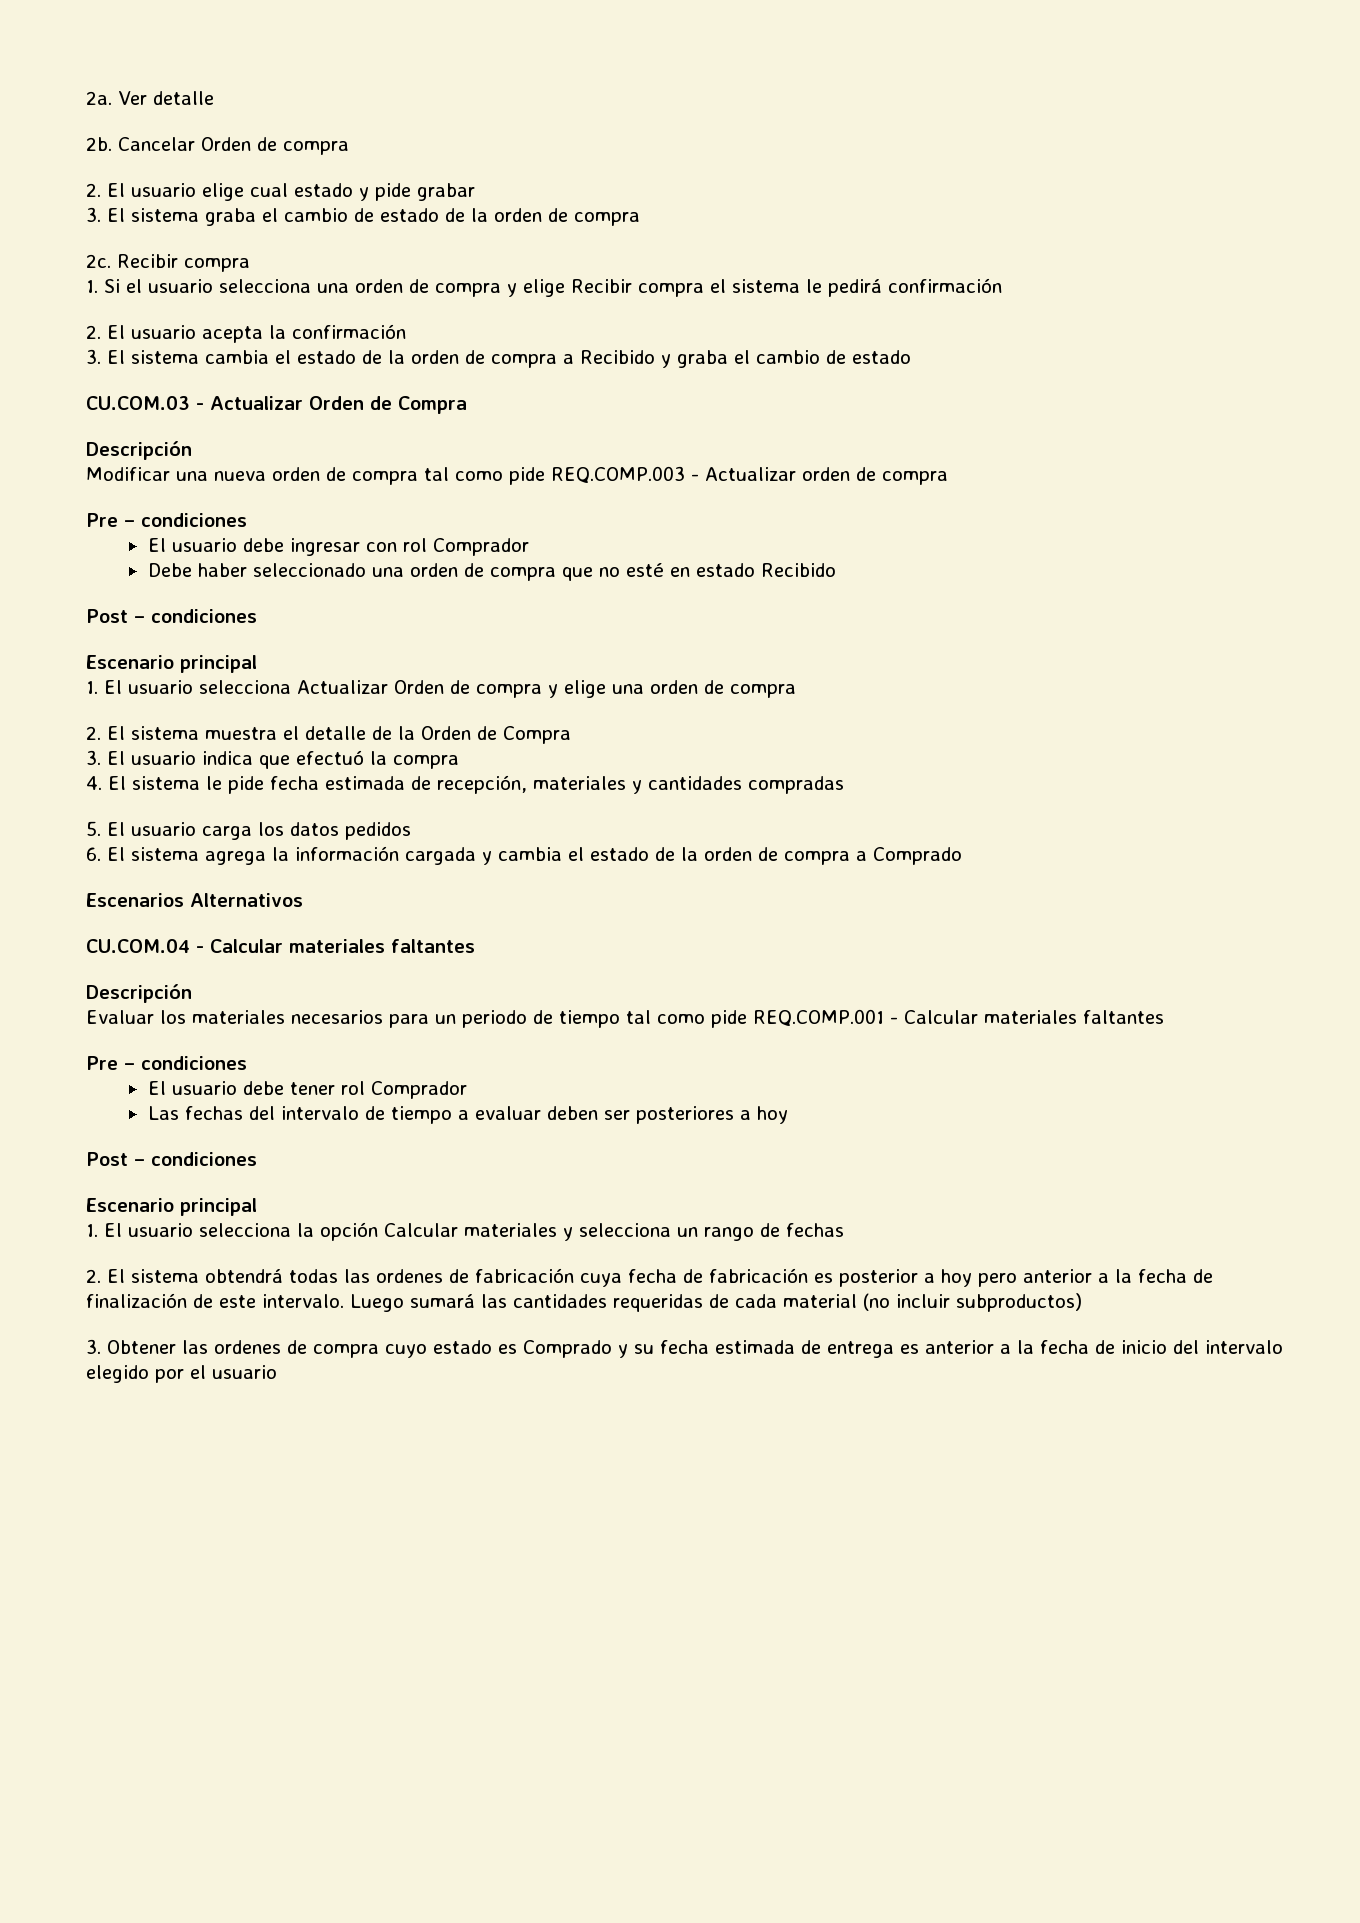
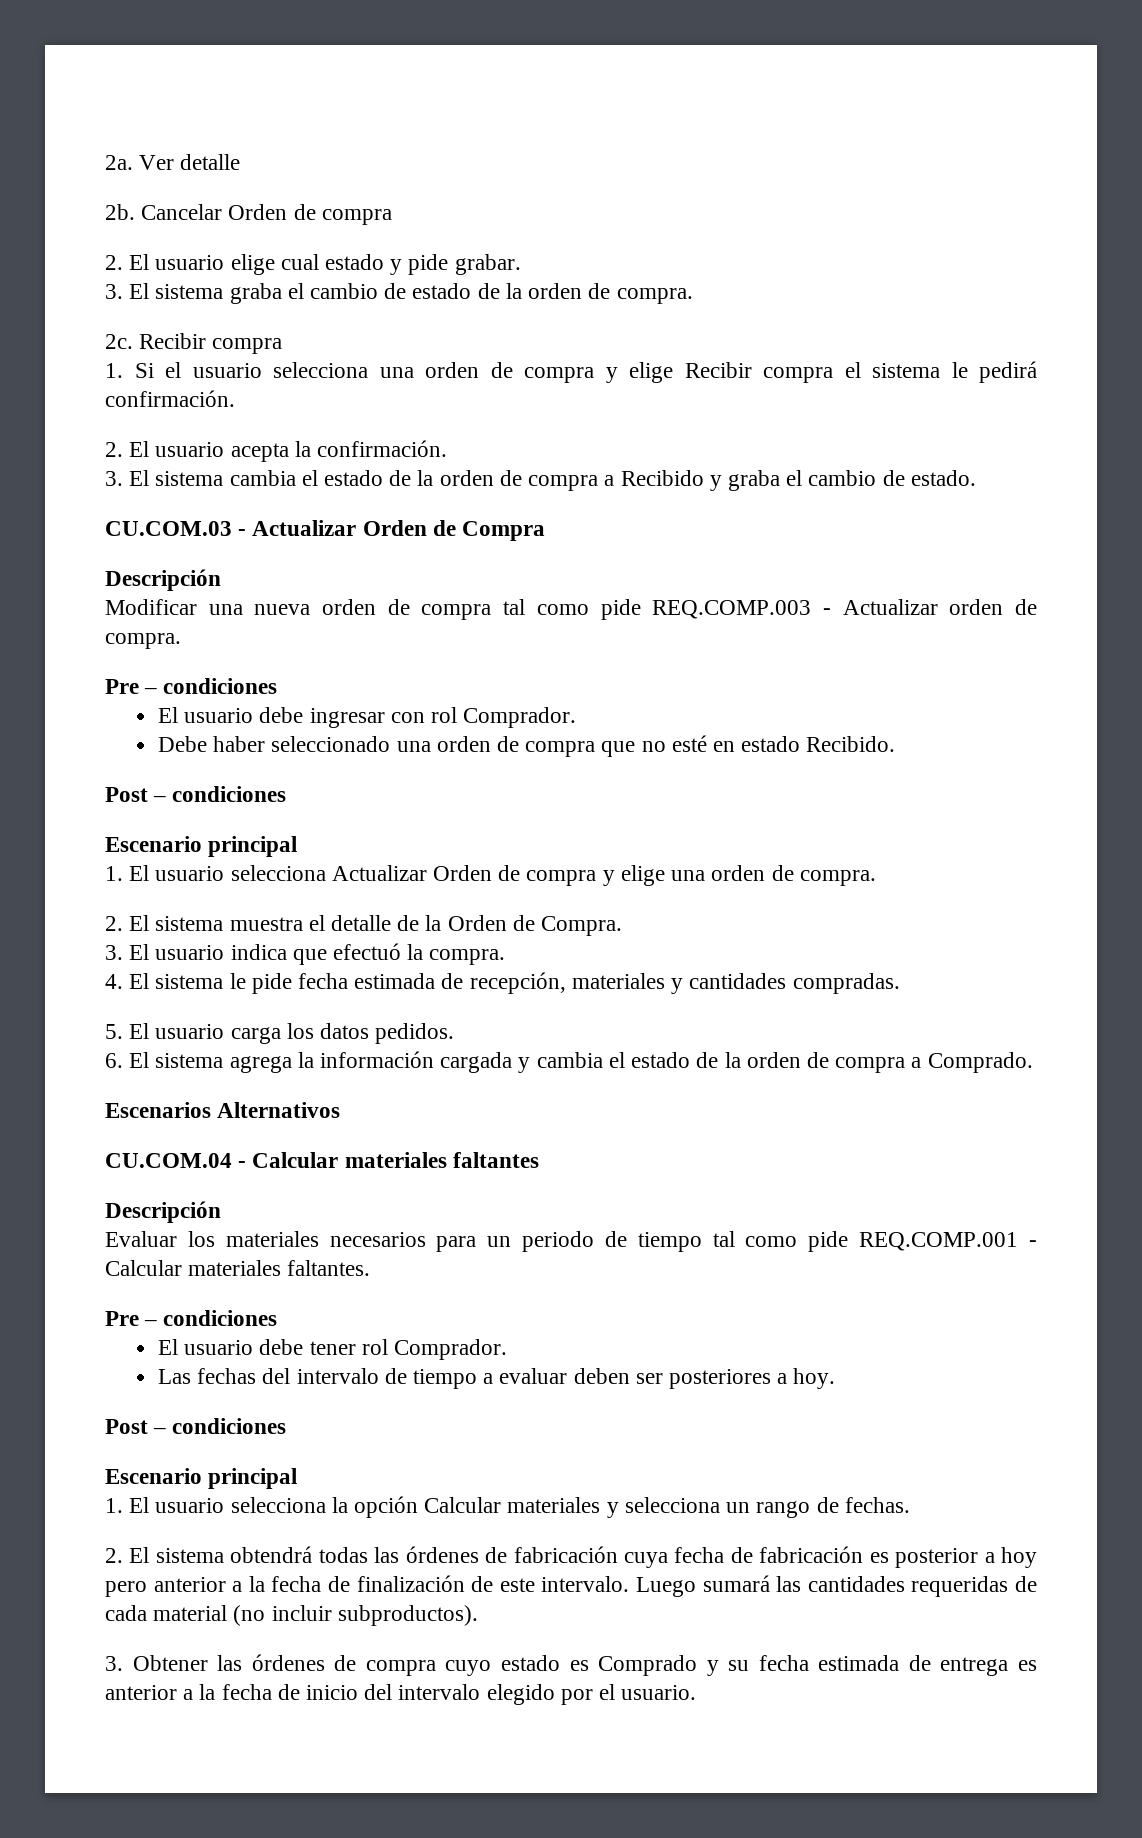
- 2. El usuario elige cual estado y pide grabar
+ 2. El usuario elige cual estado y pide grabar.
- 3. El sistema graba el cambio de estado de la orden de compra
+ 3. El sistema graba el cambio de estado de la orden de compra.
- 1. Si el usuario selecciona una orden de compra y elige Recibir compra el sistema le pedirá confirmación
+ 1. Si el usuario selecciona una orden de compra y elige Recibir compra el sistema le pedirá confirmación.
- 2. El usuario acepta la confirmación
+ 2. El usuario acepta la confirmación.
- 3. El sistema cambia el estado de la orden de compra a Recibido y graba el cambio de estado
+ 3. El sistema cambia el estado de la orden de compra a Recibido y graba el cambio de estado.
- Modificar una nueva orden de compra tal como pide REQ.COMP.003 - Actualizar orden de compra
+ Modificar una nueva orden de compra tal como pide REQ.COMP.003 - Actualizar orden de compra.
- El usuario debe ingresar con rol Comprador
+ El usuario debe ingresar con rol Comprador.
- Debe haber seleccionado una orden de compra que no esté en estado Recibido
+ Debe haber seleccionado una orden de compra que no esté en estado Recibido.
- 1. El usuario selecciona Actualizar Orden de compra y elige una orden de compra
+ 1. El usuario selecciona Actualizar Orden de compra y elige una orden de compra.
- 2. El sistema muestra el detalle de la Orden de Compra
+ 2. El sistema muestra el detalle de la Orden de Compra.
- 3. El usuario indica que efectuó la compra
+ 3. El usuario indica que efectuó la compra.
- 4. El sistema le pide fecha estimada de recepción, materiales y cantidades compradas
+ 4. El sistema le pide fecha estimada de recepción, materiales y cantidades compradas.
- 5. El usuario carga los datos pedidos
+ 5. El usuario carga los datos pedidos.
- 6. El sistema agrega la información cargada y cambia el estado de la orden de compra a Comprado
+ 6. El sistema agrega la información cargada y cambia el estado de la orden de compra a Comprado.
- Evaluar los materiales necesarios para un periodo de tiempo tal como pide REQ.COMP.001 - Calcular materiales faltantes
+ Evaluar los materiales necesarios para un periodo de tiempo tal como pide REQ.COMP.001 - Calcular materiales faltantes.
- El usuario debe tener rol Comprador
+ El usuario debe tener rol Comprador.
- Las fechas del intervalo de tiempo a evaluar deben ser posteriores a hoy
+ Las fechas del intervalo de tiempo a evaluar deben ser posteriores a hoy.
- 1. El usuario selecciona la opción Calcular materiales y selecciona un rango de fechas
+ 1. El usuario selecciona la opción Calcular materiales y selecciona un rango de fechas.
- 2. El sistema obtendrá todas las ordenes de fabricación cuya fecha de fabricación es posterior a hoy pero anterior a la fecha de finalización de este intervalo.
+ 2. El sistema obtendrá todas las órdenes de fabricación cuya fecha de fabricación es posterior a hoy pero anterior a la fecha de finalización de este intervalo.
- Luego sumará las cantidades requeridas de cada material (no incluir subproductos)
+ Luego sumará las cantidades requeridas de cada material (no incluir subproductos).
- 3. Obtener las ordenes de compra cuyo estado es Comprado y su fecha estimada de entrega es anterior a la fecha de inicio del intervalo elegido por el usuario
+ 3. Obtener las órdenes de compra cuyo estado es Comprado y su fecha estimada de entrega es anterior a la fecha de inicio del intervalo elegido por el usuario.

